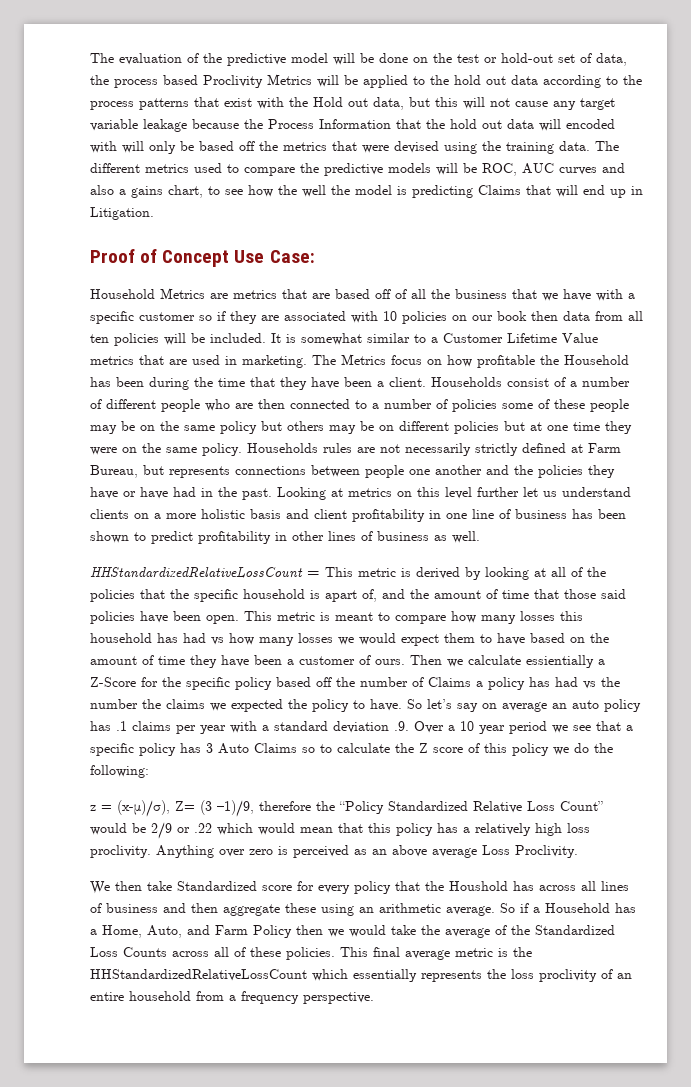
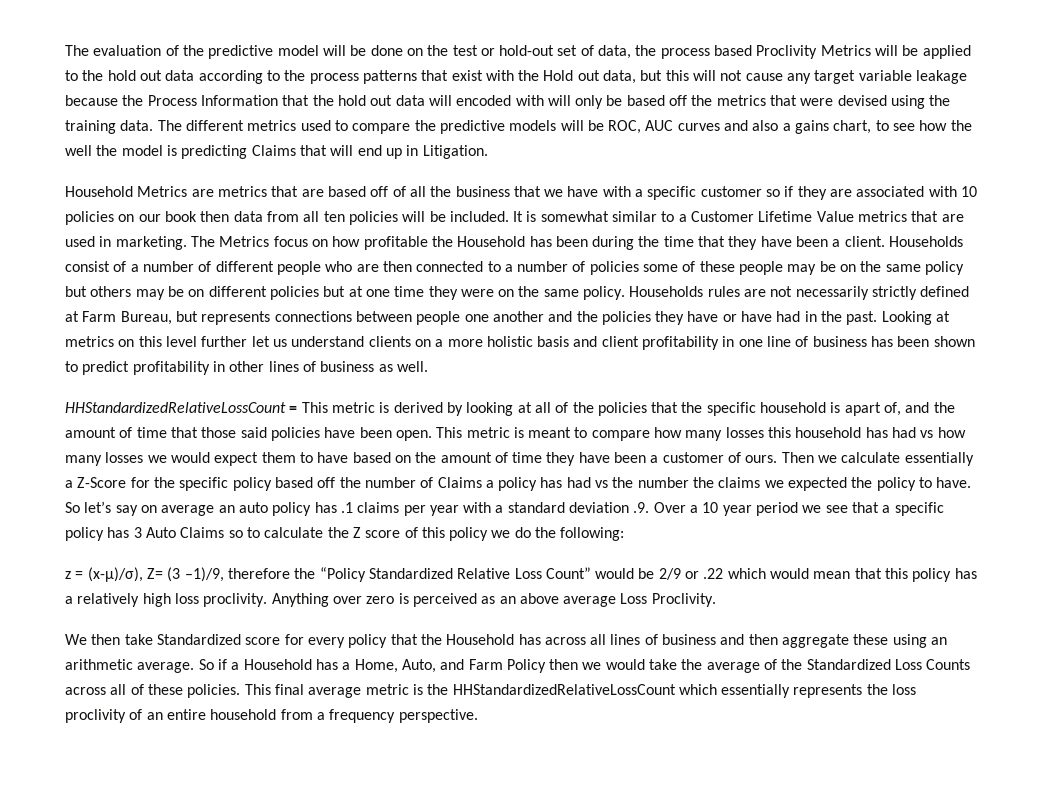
- Proof of Concept Use Case:
- Then we calculate essientially a Z-Score for the specific policy based off the number of Claims a policy has had vs the number the claims we expected the policy to have.
+ Then we calculate essentially a Z-Score for the specific policy based off the number of Claims a policy has had vs the number the claims we expected the policy to have.
- We then take Standardized score for every policy that the Houshold has across all lines of business and then aggregate these using an arithmetic average.
+ We then take Standardized score for every policy that the Household has across all lines of business and then aggregate these using an arithmetic average.

